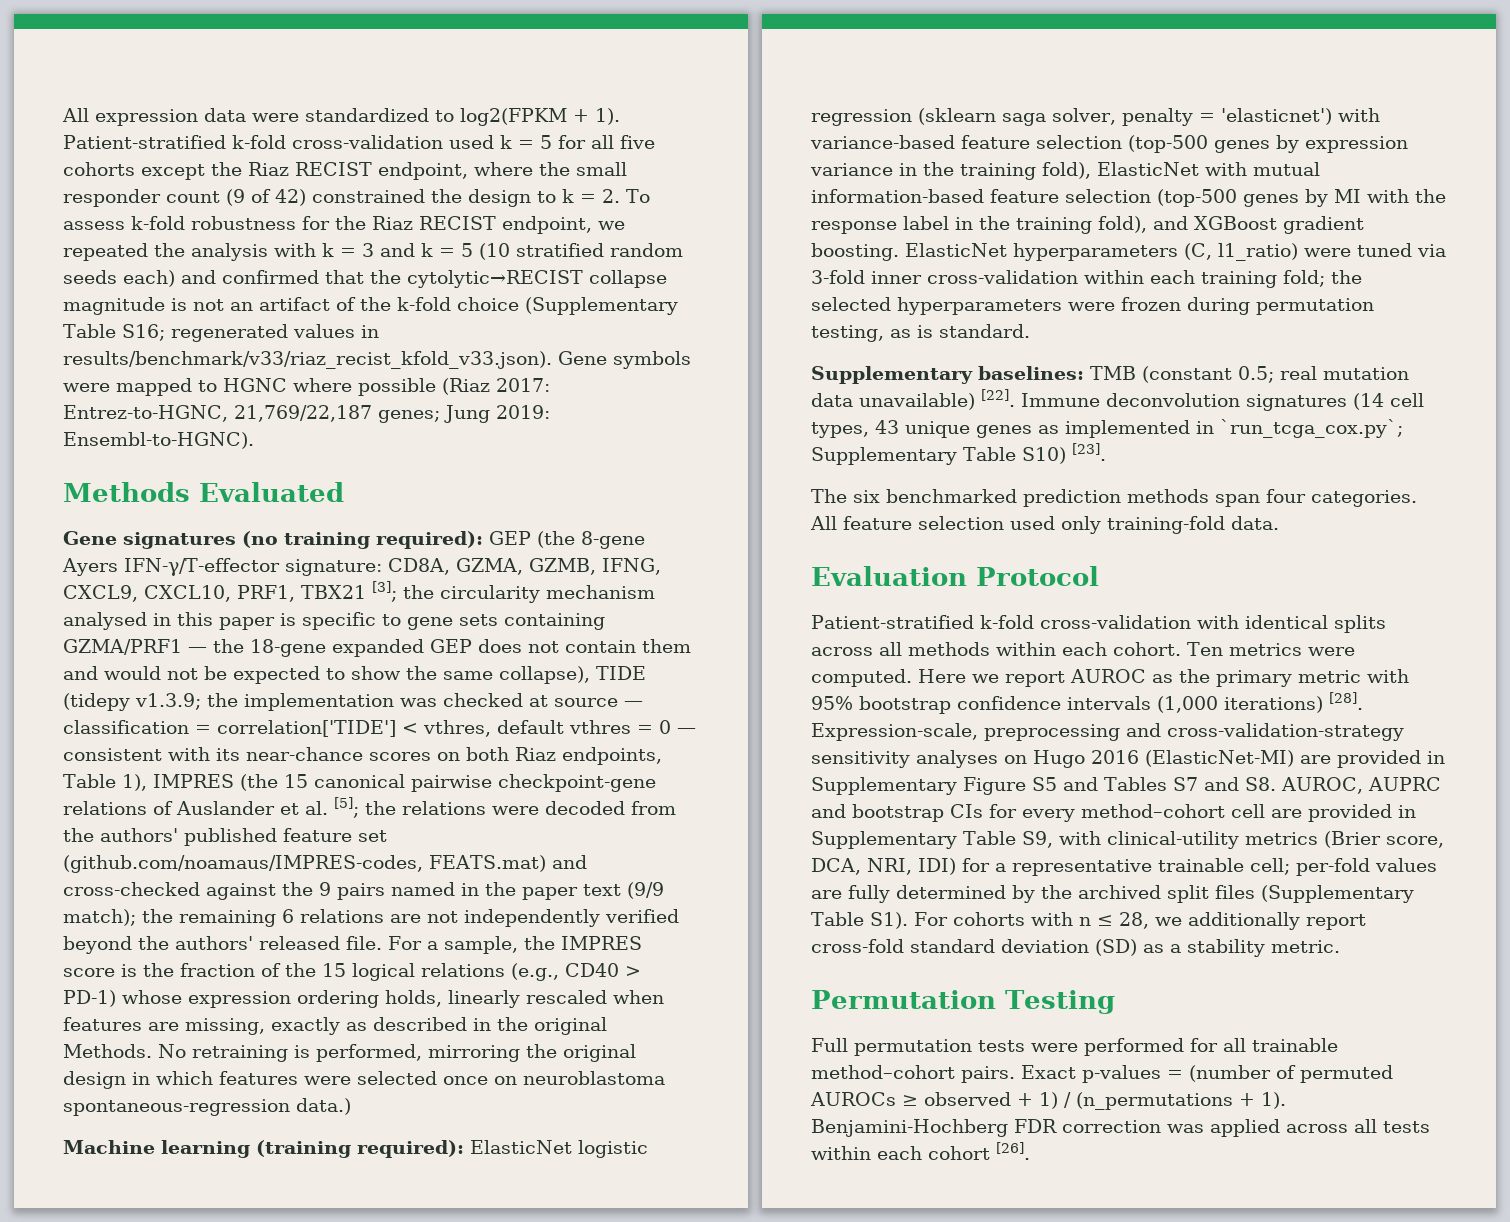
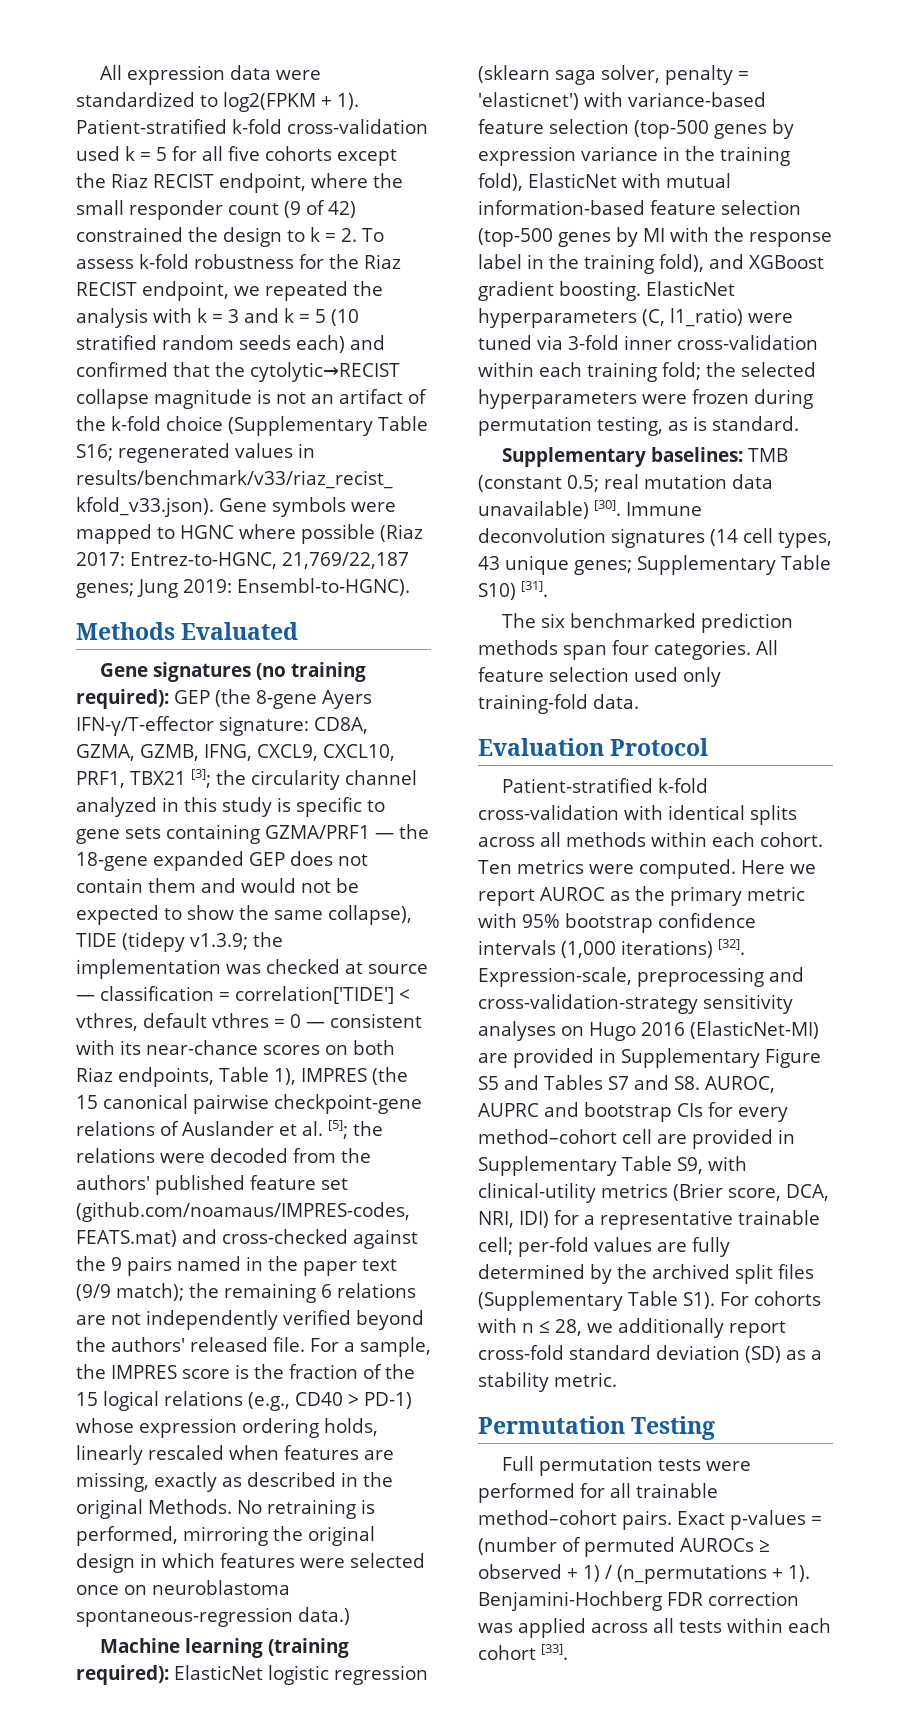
- the circularity mechanism analysed in this paper is specific to gene sets containing GZMA/PRF1 — the 18-gene expanded GEP does not contain them and would not be expected to show the same collapse), TIDE (tidepy v1.3.9;
+ the circularity channel analyzed in this study is specific to gene sets containing GZMA/PRF1 — the 18-gene expanded GEP does not contain them and would not be expected to show the same collapse), TIDE (tidepy v1.3.9;
- Supplementary baselines: TMB (constant 0.5; real mutation data unavailable) [22].
+ Supplementary baselines: TMB (constant 0.5; real mutation data unavailable) [30].
- Immune deconvolution signatures (14 cell types, 43 unique genes as implemented in `run_tcga_cox.py`; Supplementary Table S10) [23].
+ Immune deconvolution signatures (14 cell types, 43 unique genes; Supplementary Table S10) [31].
- Here we report AUROC as the primary metric with 95% bootstrap confidence intervals (1,000 iterations) [28].
+ Here we report AUROC as the primary metric with 95% bootstrap confidence intervals (1,000 iterations) [32].
- Benjamini-Hochberg FDR correction was applied across all tests within each cohort [26].
+ Benjamini-Hochberg FDR correction was applied across all tests within each cohort [33].

